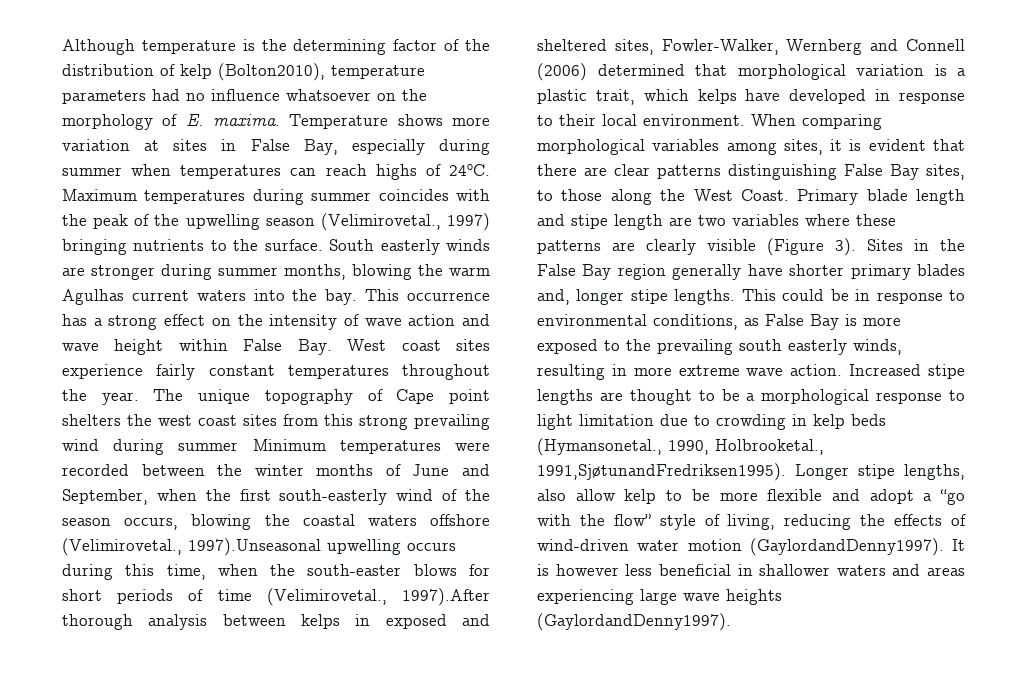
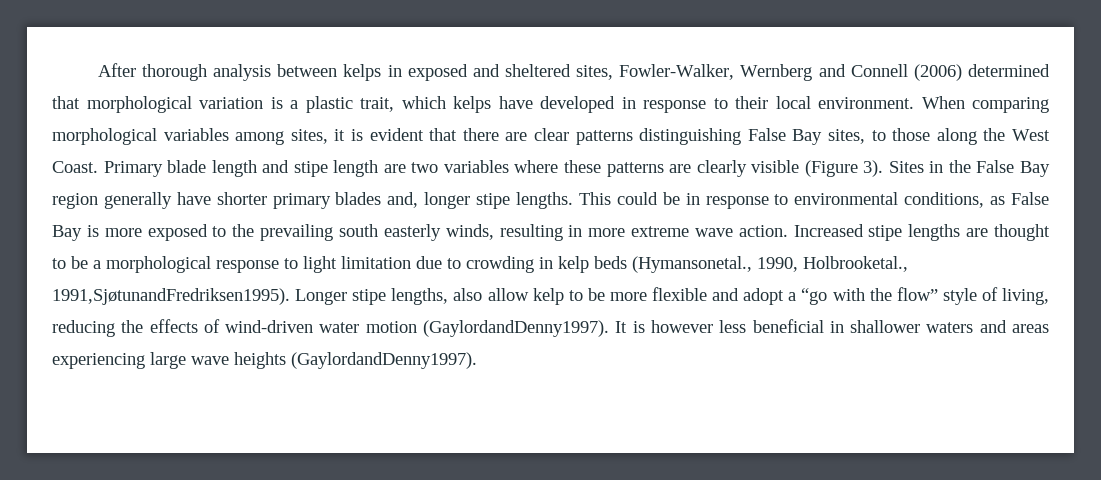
- Although temperature is the determining factor of the distribution of kelp (Bolton2010), temperature parameters had no influence whatsoever on the morphology of E. maxima. Temperature shows more variation at sites in False Bay, especially during summer when temperatures can reach highs of 24oC. Maximum temperatures during summer coincides with the peak of the upwelling season (Velimirovetal., 1997) bringing nutrients to the surface. South easterly winds are stronger during summer months, blowing the warm Agulhas current waters into the bay. This occurrence has a strong effect on the intensity of wave action and wave height within False Bay. West coast sites experience fairly constant temperatures throughout the year. The unique topography of Cape point shelters the west coast sites from this strong prevailing wind during summer Minimum temperatures were recorded between the winter months of June and September, when the first south-easterly wind of the season occurs, blowing the coastal waters offshore (Velimirovetal., 1997).Unseasonal upwelling occurs during this time, when the south-easter blows for short periods of time (Velimirovetal., 1997).After thorough analysis between kelps in exposed and sheltered sites, Fowler-Walker, Wernberg and Connell (2006) determined that morphological variation is a plastic trait, which kelps have developed in response to their local environment.
+ After thorough analysis between kelps in exposed and sheltered sites, Fowler-Walker, Wernberg and Connell (2006) determined that morphological variation is a plastic trait, which kelps have developed in response to their local environment.

